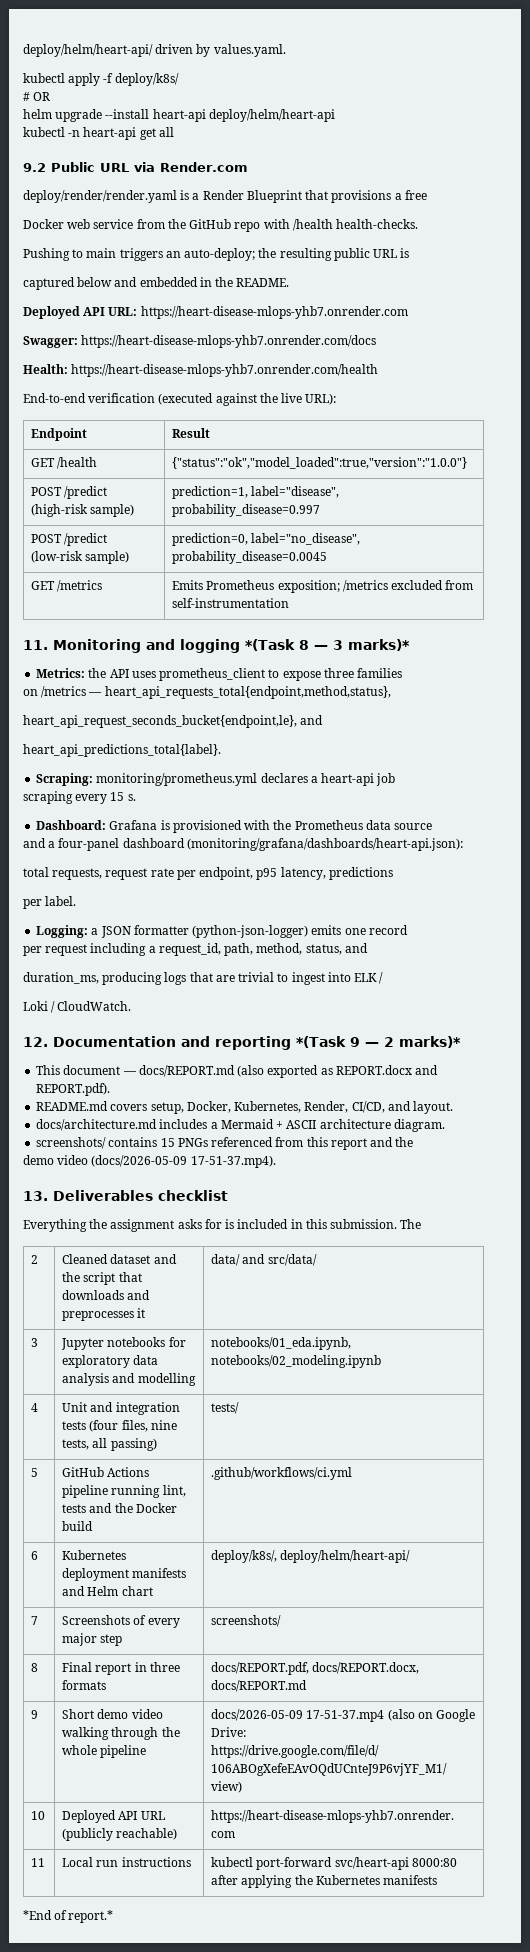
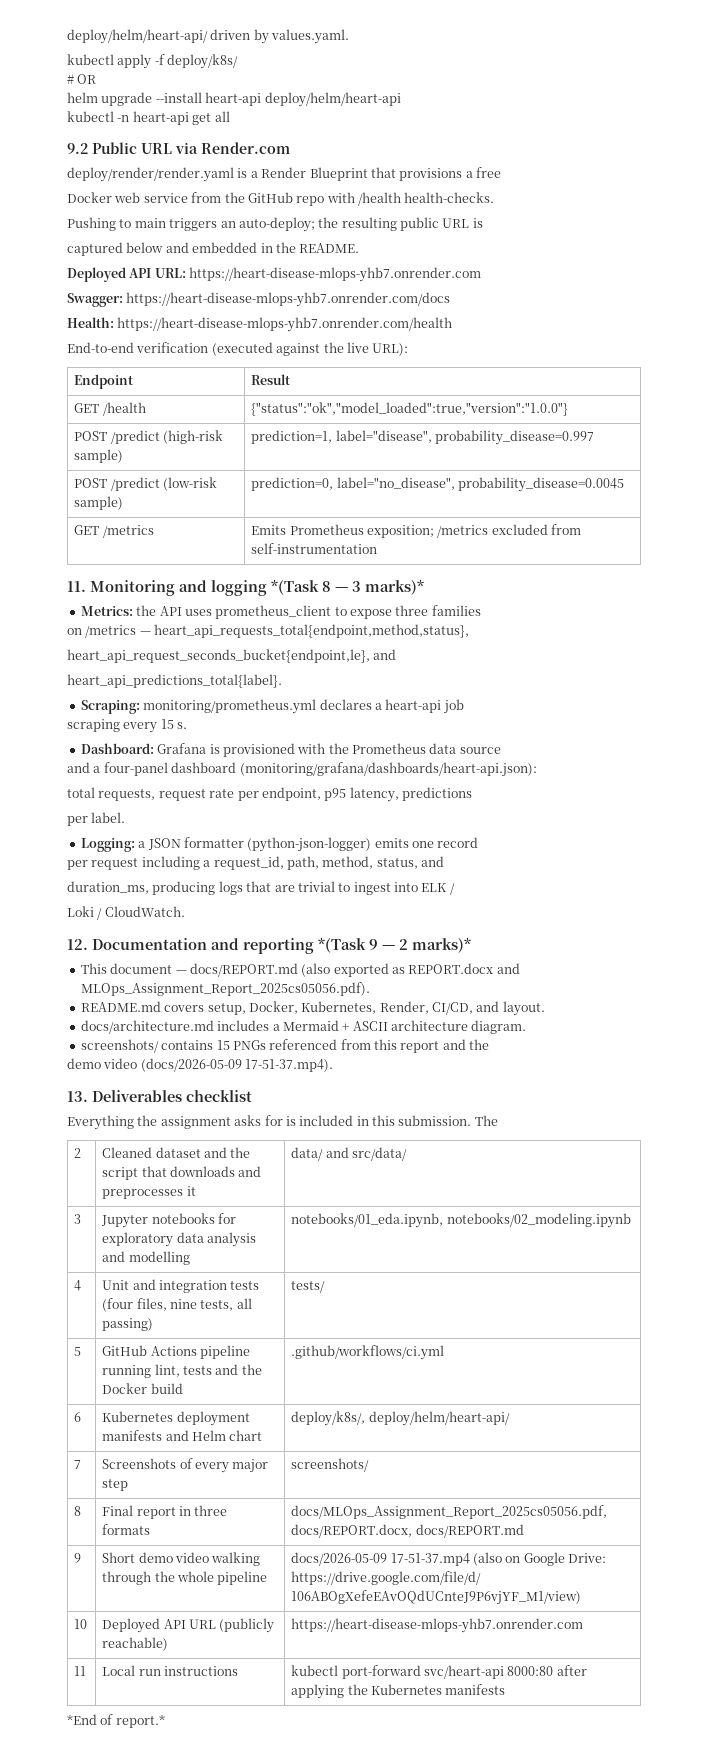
- This document — docs/REPORT.md (also exported as REPORT.docx and REPORT.pdf).
+ This document — docs/REPORT.md (also exported as REPORT.docx and MLOps_Assignment_Report_2025cs05056.pdf).
- 8 | Final report in three formats | docs/REPORT.pdf, docs/REPORT.docx, docs/REPORT.md
+ 8 | Final report in three formats | docs/MLOps_Assignment_Report_2025cs05056.pdf, docs/REPORT.docx, docs/REPORT.md

